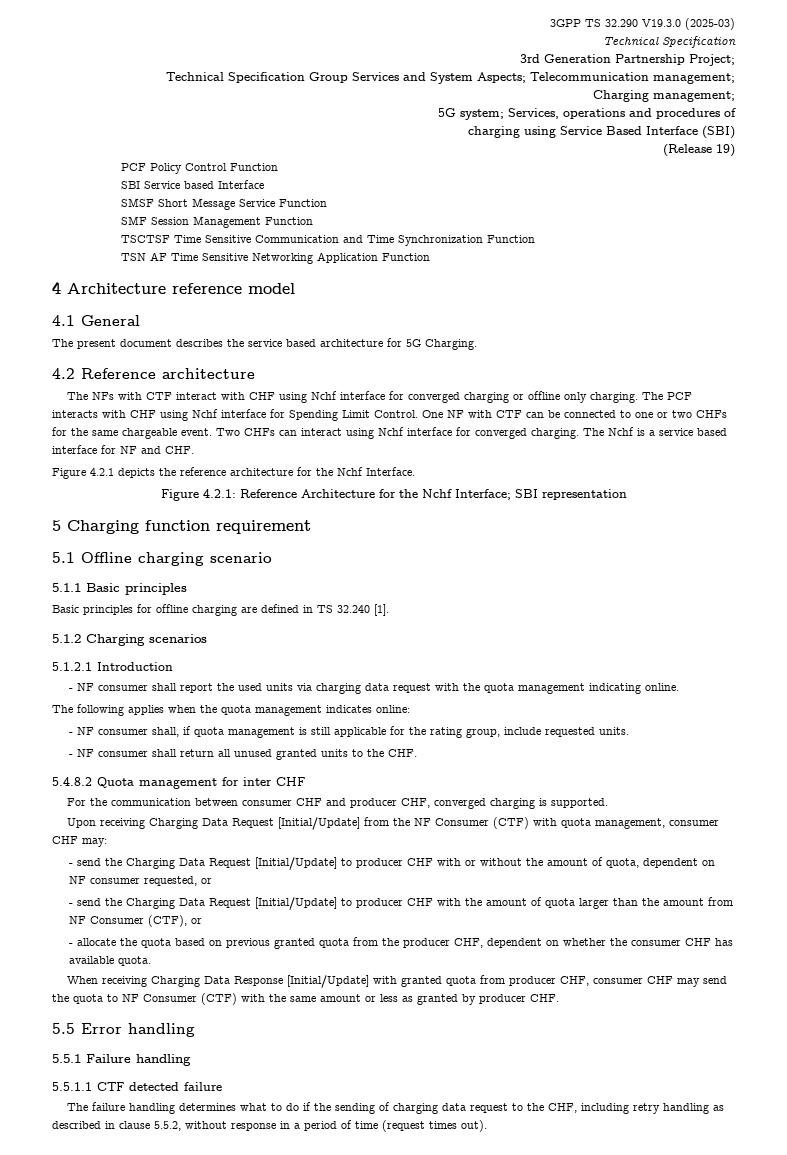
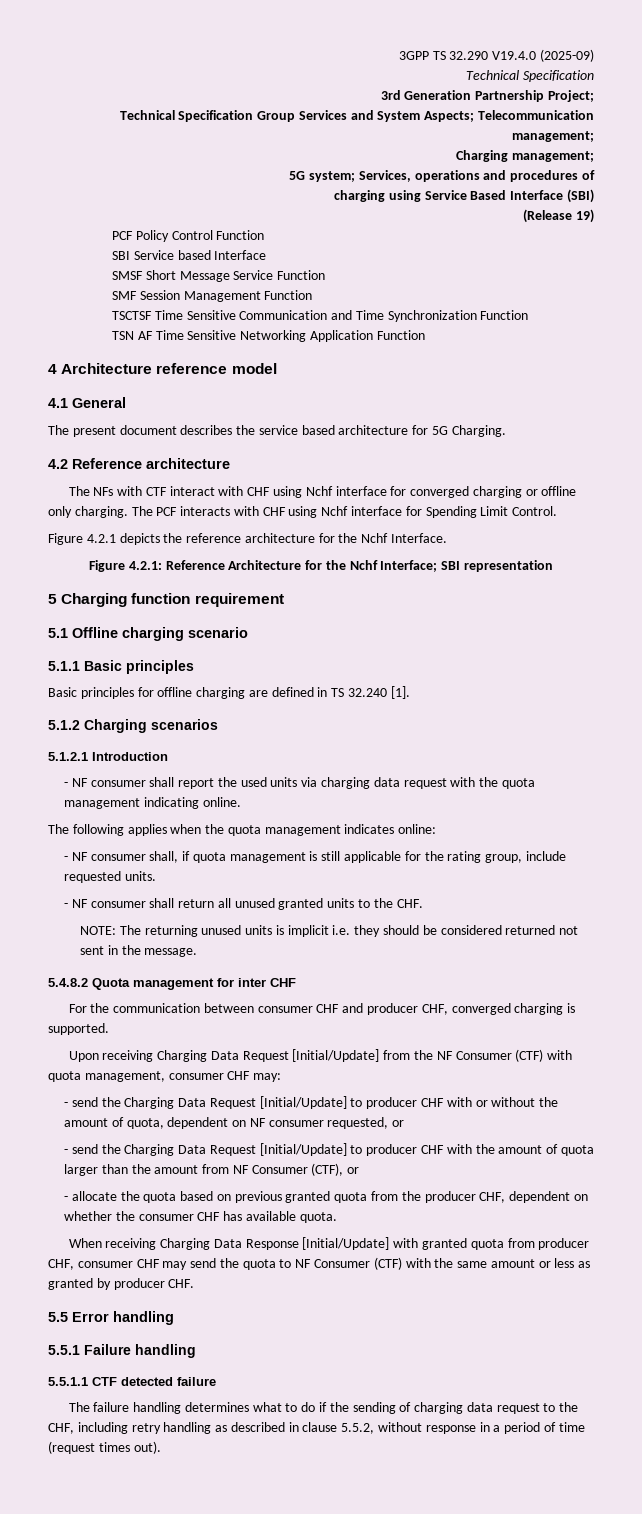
- 3GPP TS 32.290 V19.3.0 (2025-03)
+ 3GPP TS 32.290 V19.4.0 (2025-09)
- One NF with CTF can be connected to one or two CHFs for the same chargeable event. Two CHFs can interact using Nchf interface for converged charging. The Nchf is a service based interface for NF and CHF.
+ NOTE: The returning unused units is implicit i.e. they should be considered returned not sent in the message.

